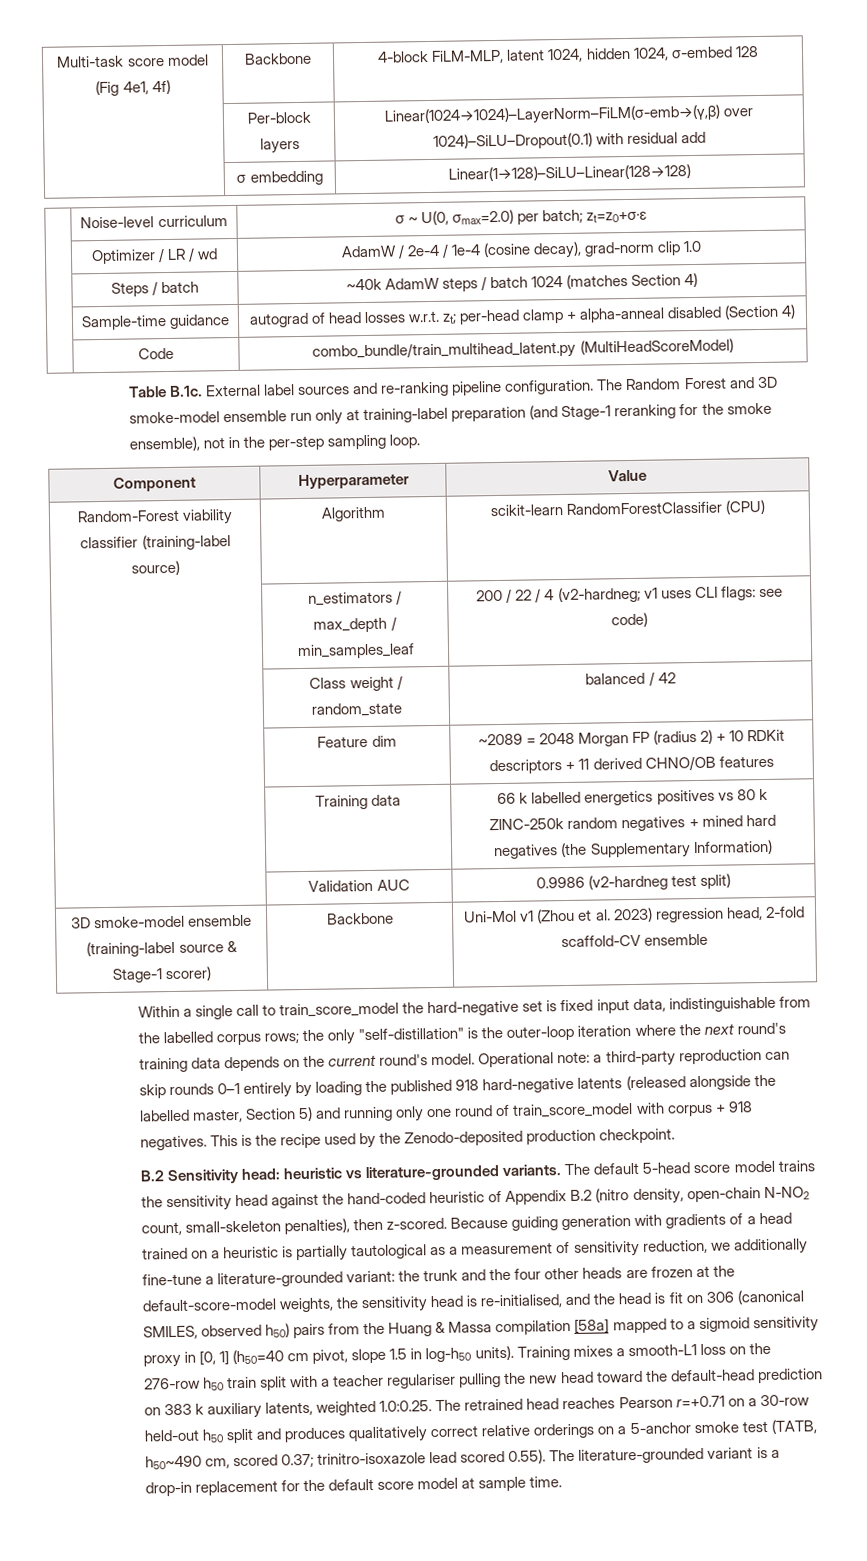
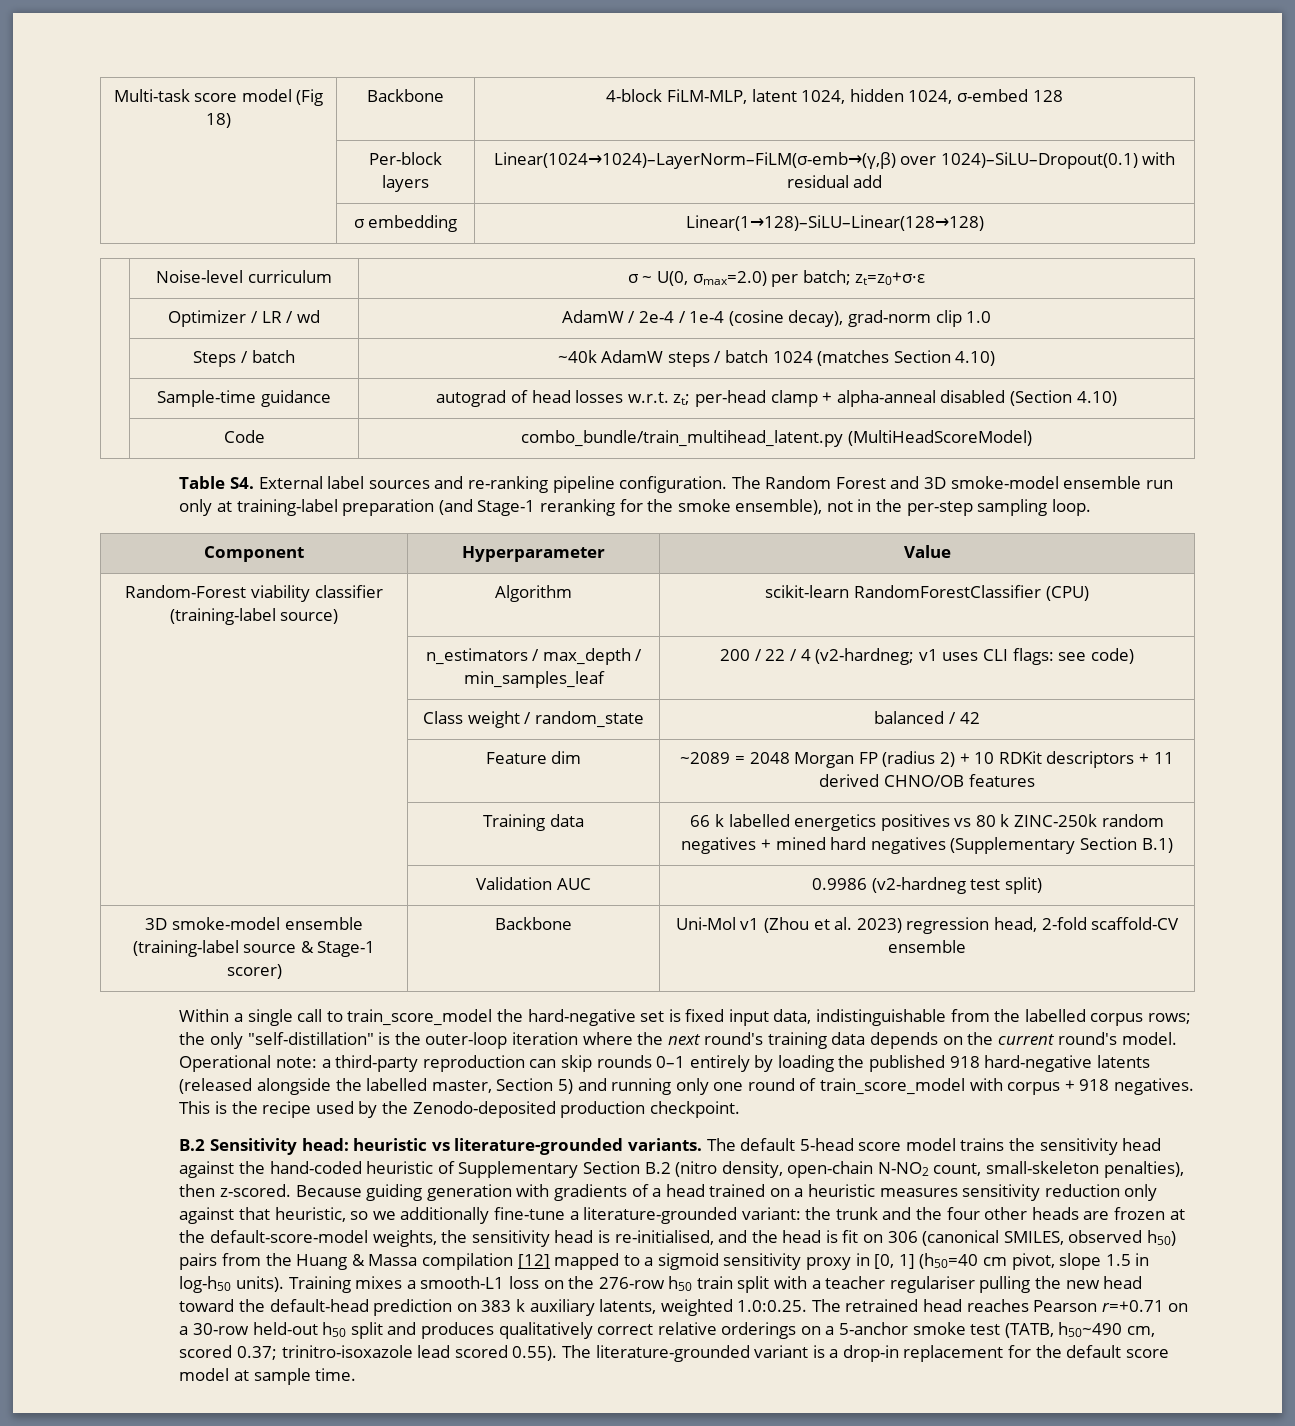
- Multi-task score model (Fig 4e1, 4f) | Backbone | 4-block FiLM-MLP, latent 1024, hidden 1024, σ-embed 128
+ Multi-task score model (Fig 18) | Backbone | 4-block FiLM-MLP, latent 1024, hidden 1024, σ-embed 128
- | Steps / batch | ~40k AdamW steps / batch 1024 (matches Section 4)
+ | Steps / batch | ~40k AdamW steps / batch 1024 (matches Section 4.10)
- | Sample-time guidance | autograd of head losses w.r.t. zt; per-head clamp + alpha-anneal disabled (Section 4)
+ | Sample-time guidance | autograd of head losses w.r.t. zt; per-head clamp + alpha-anneal disabled (Section 4.10)
- Table B.1c. External label sources and re-ranking pipeline configuration.
+ Table S4. External label sources and re-ranking pipeline configuration.
- | Training data | 66 k labelled energetics positives vs 80 k ZINC-250k random negatives + mined hard negatives (the Supplementary Information)
+ | Training data | 66 k labelled energetics positives vs 80 k ZINC-250k random negatives + mined hard negatives (Supplementary Section B.1)
- The default 5-head score model trains the sensitivity head against the hand-coded heuristic of Appendix B.2 (nitro density, open-chain N-NO2 count, small-skeleton penalties), then z-scored.
+ The default 5-head score model trains the sensitivity head against the hand-coded heuristic of Supplementary Section B.2 (nitro density, open-chain N-NO2 count, small-skeleton penalties), then z-scored.
- Because guiding generation with gradients of a head trained on a heuristic is partially tautological as a measurement of sensitivity reduction, we additionally fine-tune a literature-grounded variant:
+ Because guiding generation with gradients of a head trained on a heuristic measures sensitivity reduction only against that heuristic, so we additionally fine-tune a literature-grounded variant:
- the trunk and the four other heads are frozen at the default-score-model weights, the sensitivity head is re-initialised, and the head is fit on 306 (canonical SMILES, observed h50) pairs from the Huang & Massa compilation [58a] mapped to a sigmoid sensitivity proxy in [0, 1] (h50=40 cm pivot, slope 1.5 in log-h50 units).
+ the trunk and the four other heads are frozen at the default-score-model weights, the sensitivity head is re-initialised, and the head is fit on 306 (canonical SMILES, observed h50) pairs from the Huang & Massa compilation [12] mapped to a sigmoid sensitivity proxy in [0, 1] (h50=40 cm pivot, slope 1.5 in log-h50 units).

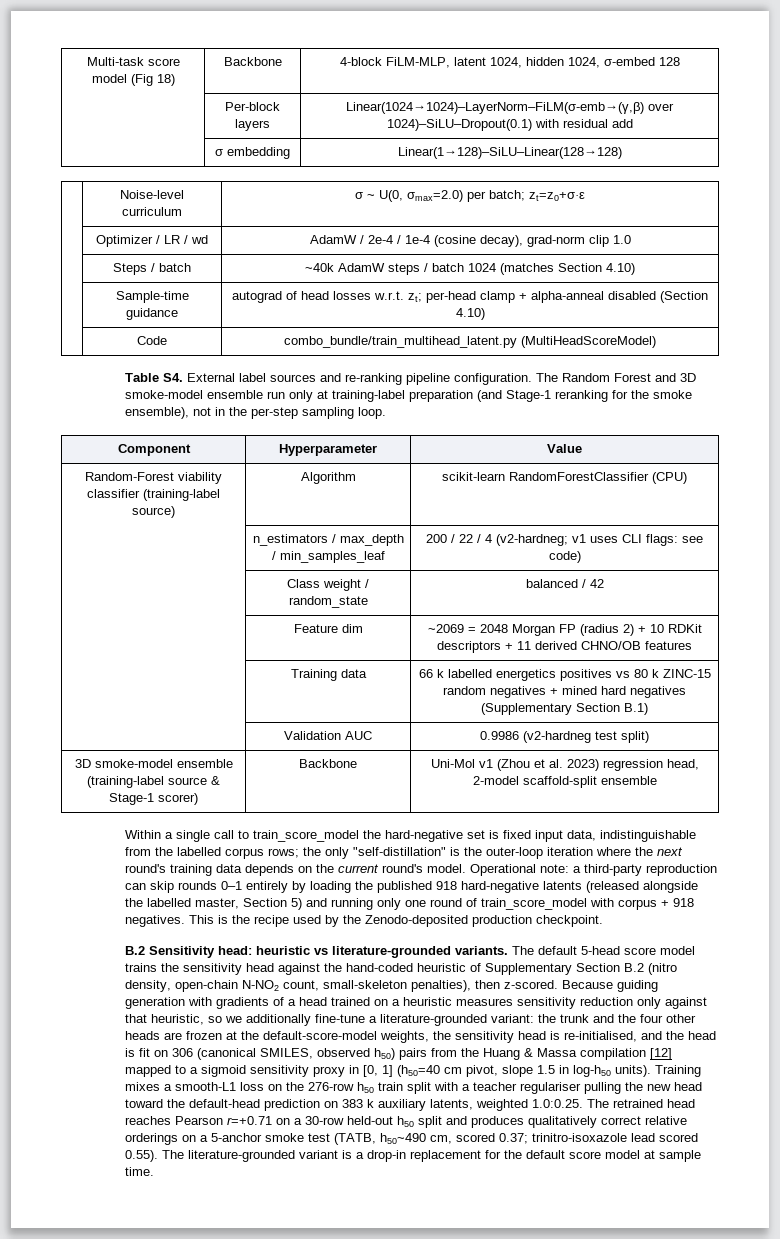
- | Feature dim | ~2089 = 2048 Morgan FP (radius 2) + 10 RDKit descriptors + 11 derived CHNO/OB features
+ | Feature dim | ~2069 = 2048 Morgan FP (radius 2) + 10 RDKit descriptors + 11 derived CHNO/OB features
- | Training data | 66 k labelled energetics positives vs 80 k ZINC-250k random negatives + mined hard negatives (Supplementary Section B.1)
+ | Training data | 66 k labelled energetics positives vs 80 k ZINC-15 random negatives + mined hard negatives (Supplementary Section B.1)
- 3D smoke-model ensemble (training-label source & Stage-1 scorer) | Backbone | Uni-Mol v1 (Zhou et al. 2023) regression head, 2-fold scaffold-CV ensemble
+ 3D smoke-model ensemble (training-label source & Stage-1 scorer) | Backbone | Uni-Mol v1 (Zhou et al. 2023) regression head, 2-model scaffold-split ensemble

